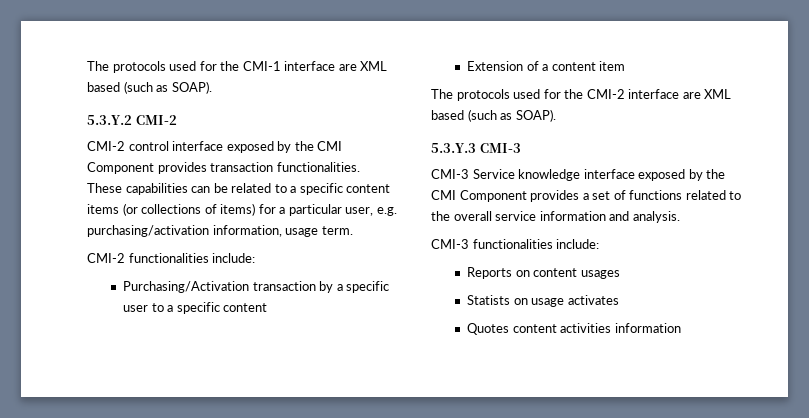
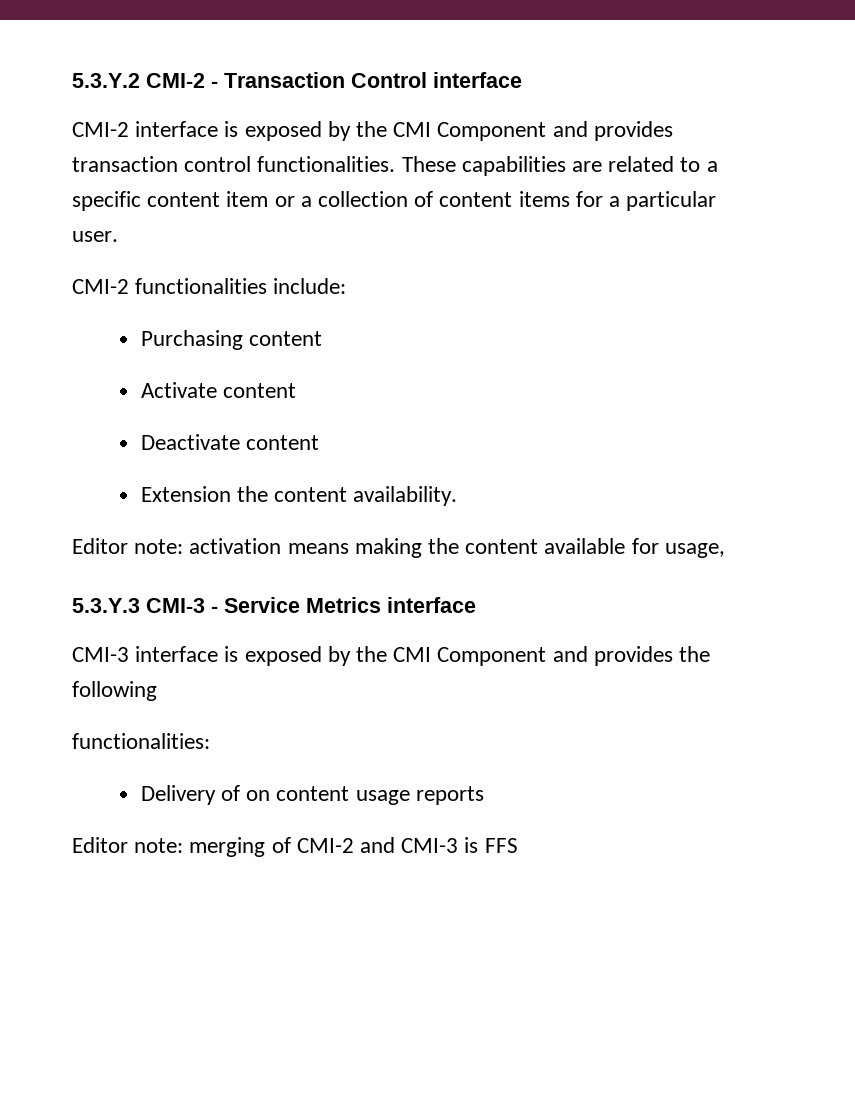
- The protocols used for the CMI-1 interface are XML based (such as SOAP).
- 5.3.Y.2 CMI-2
- CMI-2 control interface exposed by the CMI Component provides transaction functionalities.
+ 5.3.Y.2 CMI-2 - Transaction Control interface
+ CMI-2 interface is exposed by the CMI Component and provides transaction control functionalities.
- These capabilities can be related to a specific content items (or collections of items) for a particular user, e.g. purchasing/activation information, usage term.
+ These capabilities are related to a specific content item or a collection of content items for a particular user.
  CMI-2 functionalities include:
- Purchasing/Activation transaction by a specific user to a specific content
- Extension of a content item
- The protocols used for the CMI-2 interface are XML based (such as SOAP).
- 5.3.Y.3 CMI-3
- CMI-3 Service knowledge interface exposed by the CMI Component provides a set of functions related to the overall service information and analysis.
- CMI-3 functionalities include:
- Reports on content usages
- Statists on usage activates
- Quotes content activities information
+ Purchasing content
+ Activate content
+ Deactivate content
+ Extension the content availability.
+ Editor note: activation means making the content available for usage,
+ 5.3.Y.3 CMI-3 - Service Metrics interface
+ CMI-3 interface is exposed by the CMI Component and provides the following
+ functionalities:
+ Delivery of on content usage reports
+ Editor note: merging of CMI-2 and CMI-3 is FFS

